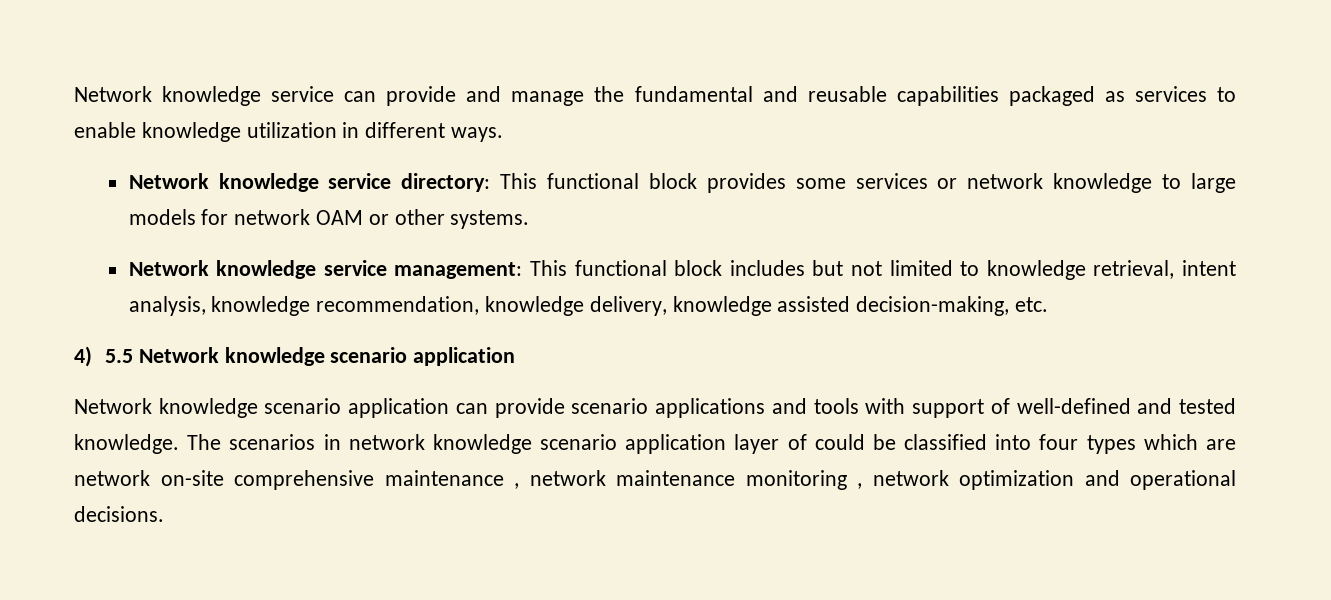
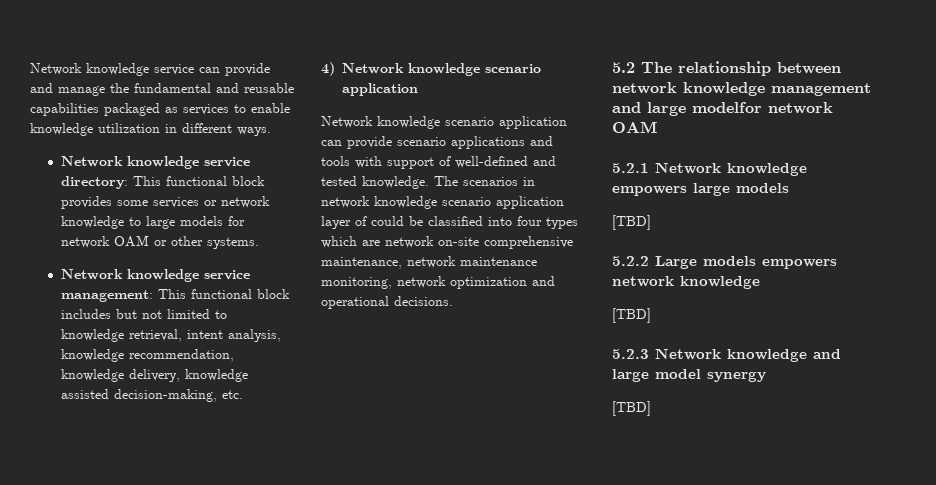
- 4) 5.5 Network knowledge scenario application
+ 4) Network knowledge scenario application
- The scenarios in network knowledge scenario application layer of could be classified into four types which are network on-site comprehensive maintenance , network maintenance monitoring , network optimization and operational decisions.
+ The scenarios in network knowledge scenario application layer of could be classified into four types which are network on-site comprehensive maintenance, network maintenance monitoring, network optimization and operational decisions.
+ 5.2 The relationship between network knowledge management and large modelfor network OAM
+ 5.2.1 Network knowledge empowers large models
+ [TBD]
+ 5.2.2 Large models empowers network knowledge
+ [TBD]
+ 5.2.3 Network knowledge and large model synergy
+ [TBD]

